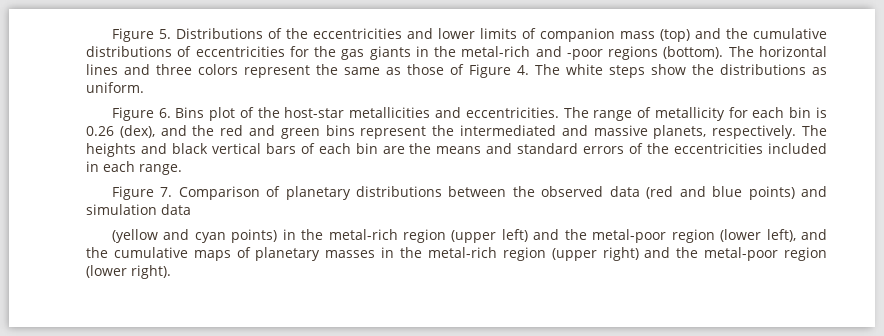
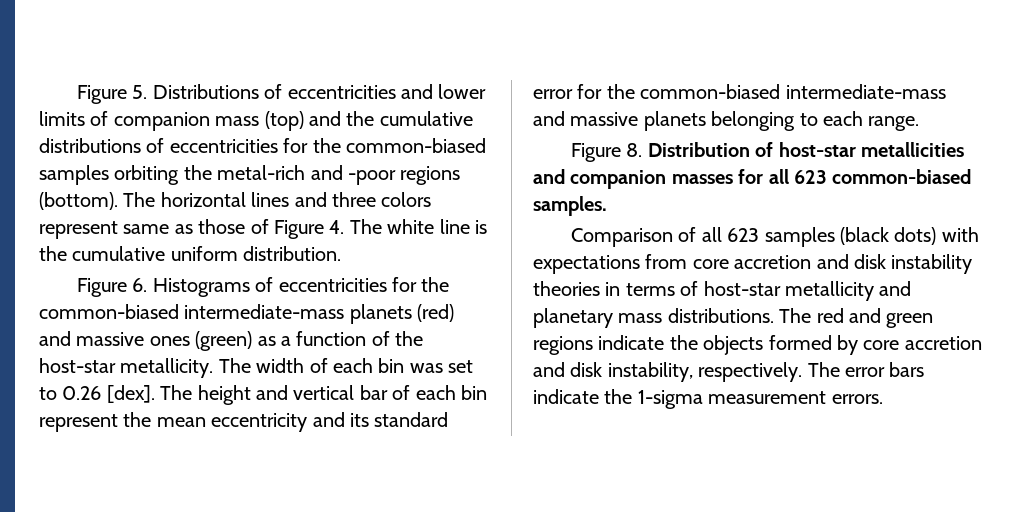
- Figure 5. Distributions of the eccentricities and lower limits of companion mass (top) and the cumulative distributions of eccentricities for the gas giants in the metal-rich and -poor regions (bottom).
+ Figure 5. Distributions of eccentricities and lower limits of companion mass (top) and the cumulative distributions of eccentricities for the common-biased samples orbiting the metal-rich and -poor regions (bottom).
- The horizontal lines and three colors represent the same as those of Figure 4. The white steps show the distributions as uniform.
- Figure 6. Bins plot of the host-star metallicities and eccentricities. The range of metallicity for each bin is 0.26 (dex), and the red and green bins represent the intermediated and massive planets, respectively. The heights and black vertical bars of each bin are the means and standard errors of the eccentricities included in each range.
- Figure 7. Comparison of planetary distributions between the observed data (red and blue points) and simulation data
- (yellow and cyan points) in the metal-rich region (upper left) and the metal-poor region (lower left), and the cumulative maps of planetary masses in the metal-rich region (upper right) and the metal-poor region (lower right).
+ The horizontal lines and three colors represent same as those of Figure 4. The white line is the cumulative uniform distribution.
+ Figure 6. Histograms of eccentricities for the common-biased intermediate-mass planets (red) and massive ones (green) as a function of the host-star metallicity. The width of each bin was set to 0.26 [dex]. The height and vertical bar of each bin represent the mean eccentricity and its standard error for the common-biased intermediate-mass and massive planets belonging to each range.
+ Figure 8. Distribution of host-star metallicities and companion masses for all 623 common-biased samples.
+ Comparison of all 623 samples (black dots) with expectations from core accretion and disk instability theories in terms of host-star metallicity and planetary mass distributions. The red and green regions indicate the objects formed by core accretion and disk instability, respectively. The error bars indicate the 1-sigma measurement errors.

